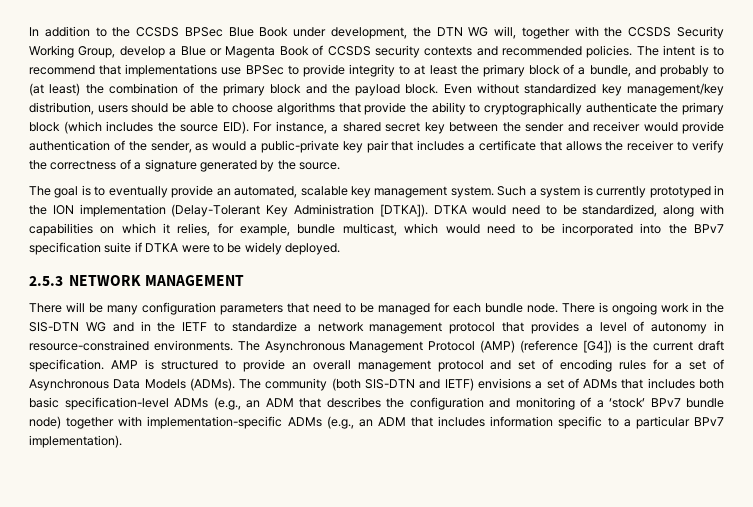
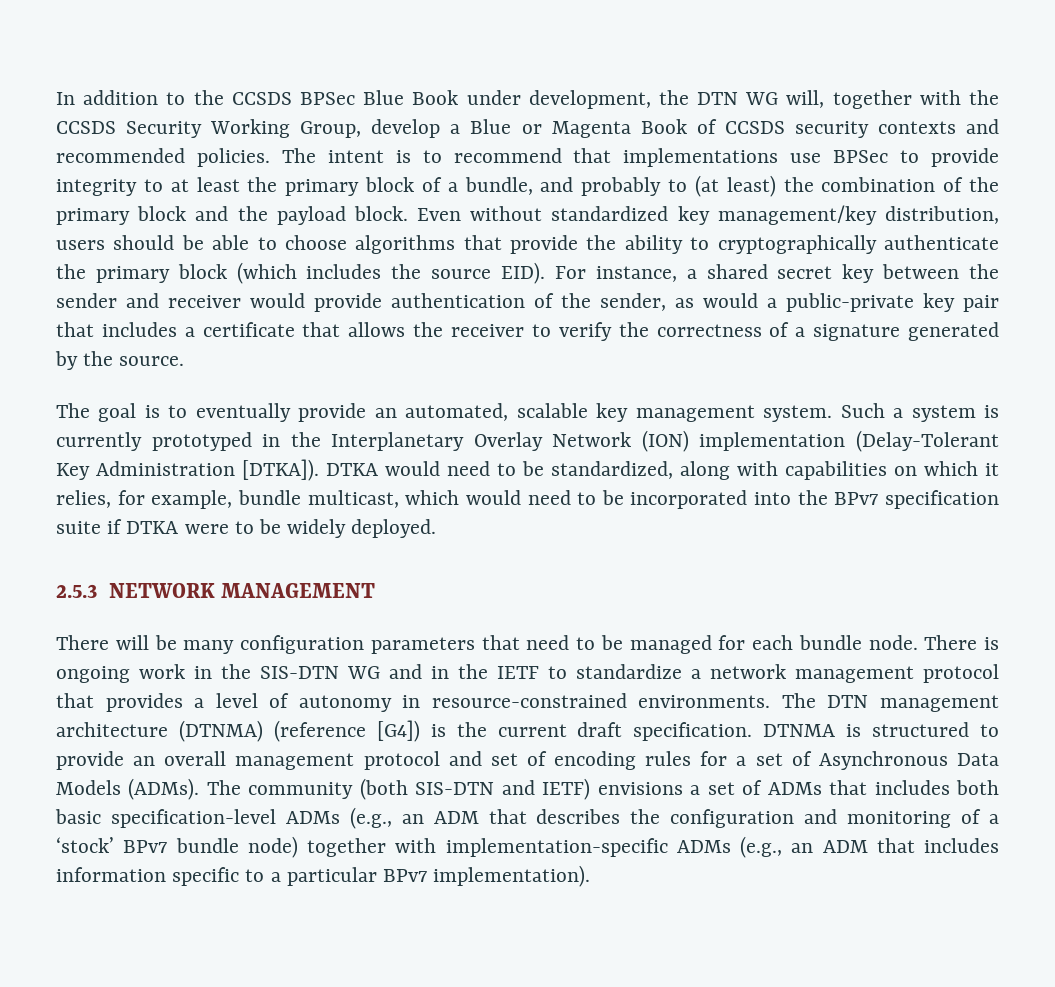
- Such a system is currently prototyped in the ION implementation (Delay-Tolerant Key Administration [DTKA]).
+ Such a system is currently prototyped in the Interplanetary Overlay Network (ION) implementation (Delay-Tolerant Key Administration [DTKA]).
- The Asynchronous Management Protocol (AMP) (reference [G4]) is the current draft specification.
+ The DTN management architecture (DTNMA) (reference [G4]) is the current draft specification.
- AMP is structured to provide an overall management protocol and set of encoding rules for a set of Asynchronous Data Models (ADMs).
+ DTNMA is structured to provide an overall management protocol and set of encoding rules for a set of Asynchronous Data Models (ADMs).

